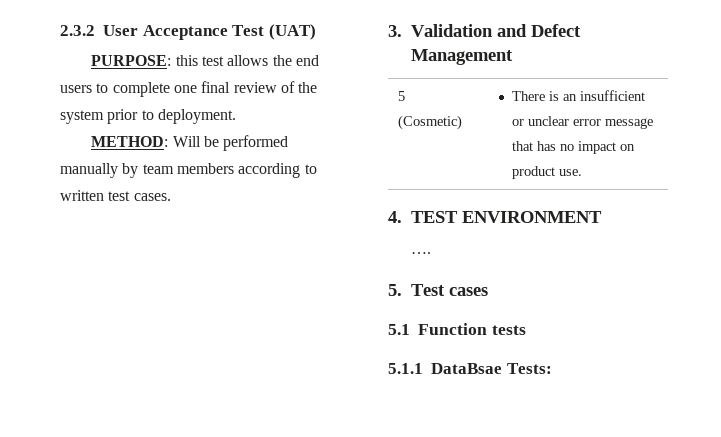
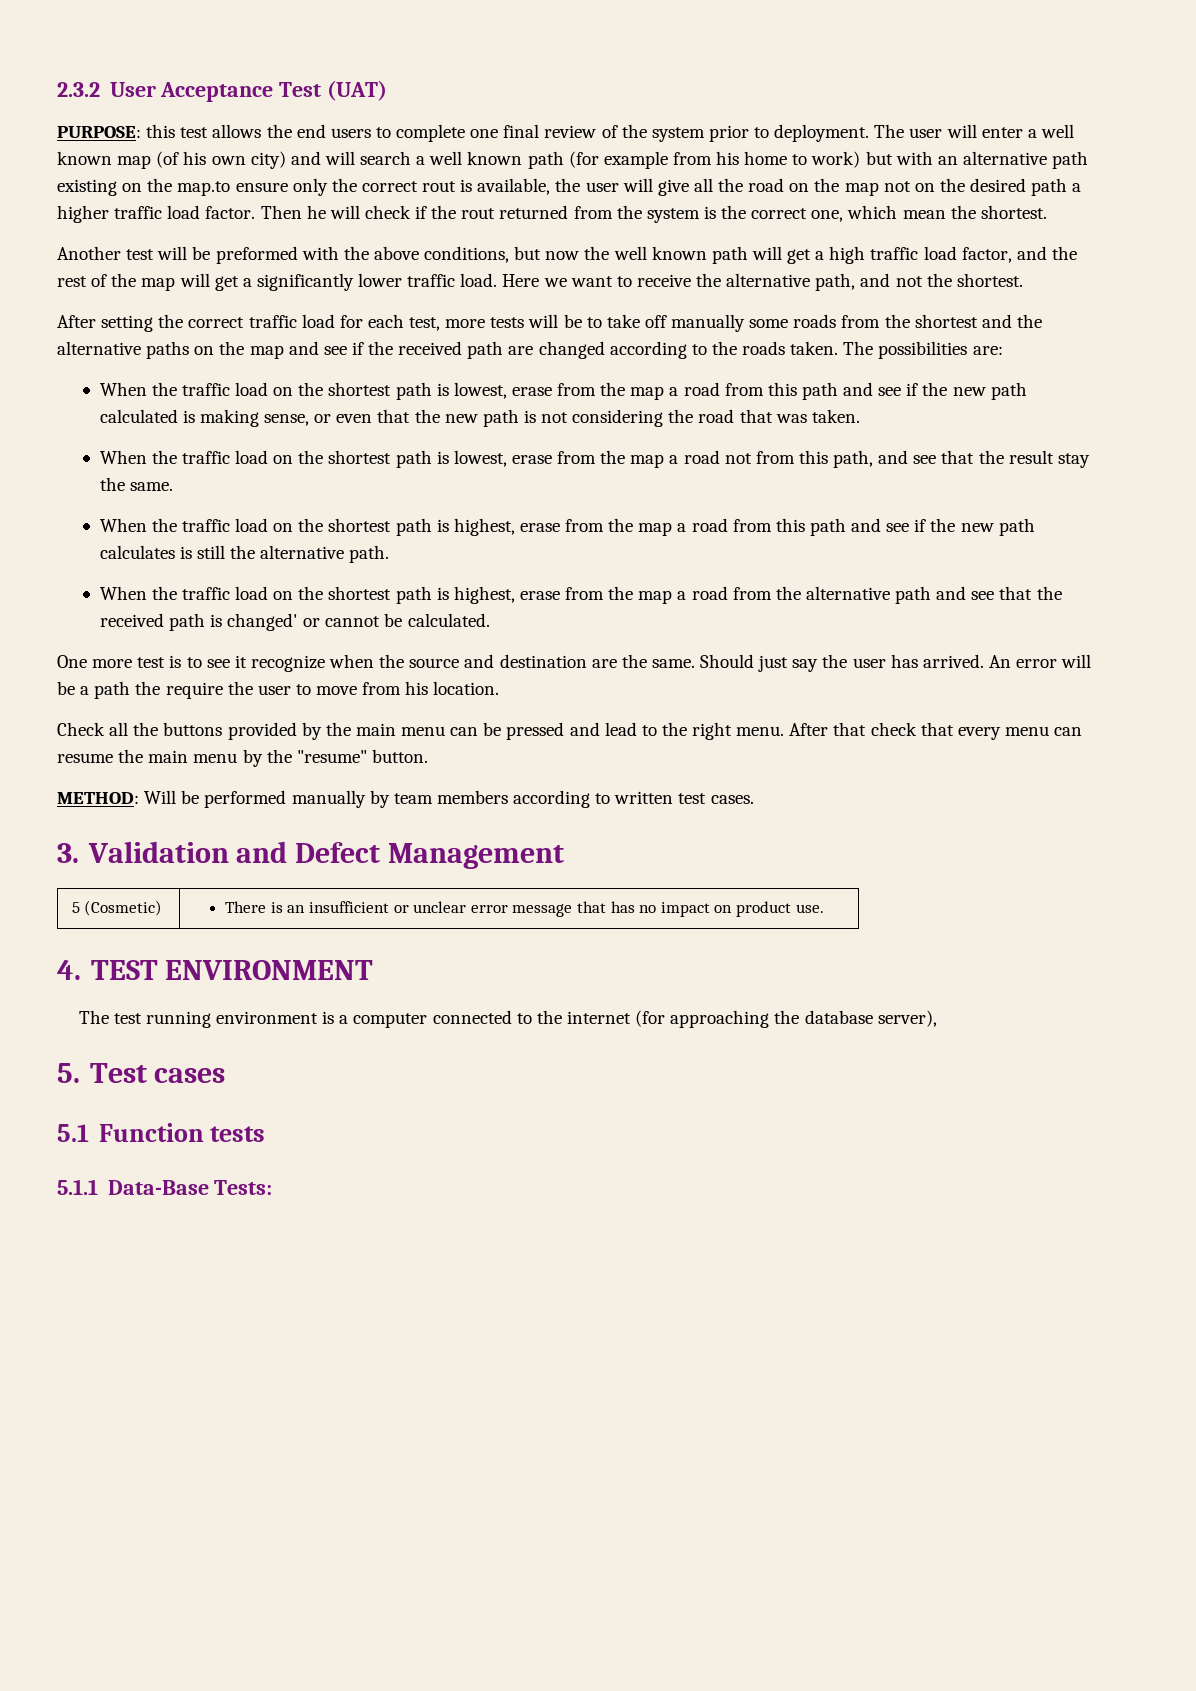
+ The user will enter a well known map (of his own city) and will search a well known path (for example from his home to work) but with an alternative path existing on the map.to ensure only the correct rout is available, the user will give all the road on the map not on the desired path a higher traffic load factor. Then he will check if the rout returned from the system is the correct one, which mean the shortest.
+ Another test will be preformed with the above conditions, but now the well known path will get a high traffic load factor, and the rest of the map will get a significantly lower traffic load. Here we want to receive the alternative path, and not the shortest.
+ After setting the correct traffic load for each test, more tests will be to take off manually some roads from the shortest and the alternative paths on the map and see if the received path are changed according to the roads taken. The possibilities are:
+ When the traffic load on the shortest path is lowest, erase from the map a road from this path and see if the new path calculated is making sense, or even that the new path is not considering the road that was taken.
+ When the traffic load on the shortest path is lowest, erase from the map a road not from this path, and see that the result stay the same.
+ When the traffic load on the shortest path is highest, erase from the map a road from this path and see if the new path calculates is still the alternative path.
+ When the traffic load on the shortest path is highest, erase from the map a road from the alternative path and see that the received path is changed' or cannot be calculated.
+ One more test is to see it recognize when the source and destination are the same. Should just say the user has arrived. An error will be a path the require the user to move from his location.
+ Check all the buttons provided by the main menu can be pressed and lead to the right menu. After that check that every menu can resume the main menu by the "resume" button.
- ….
+ The test running environment is a computer connected to the internet (for approaching the database server),
- 5.1.1 DataBsae Tests:
+ 5.1.1 Data-Base Tests:

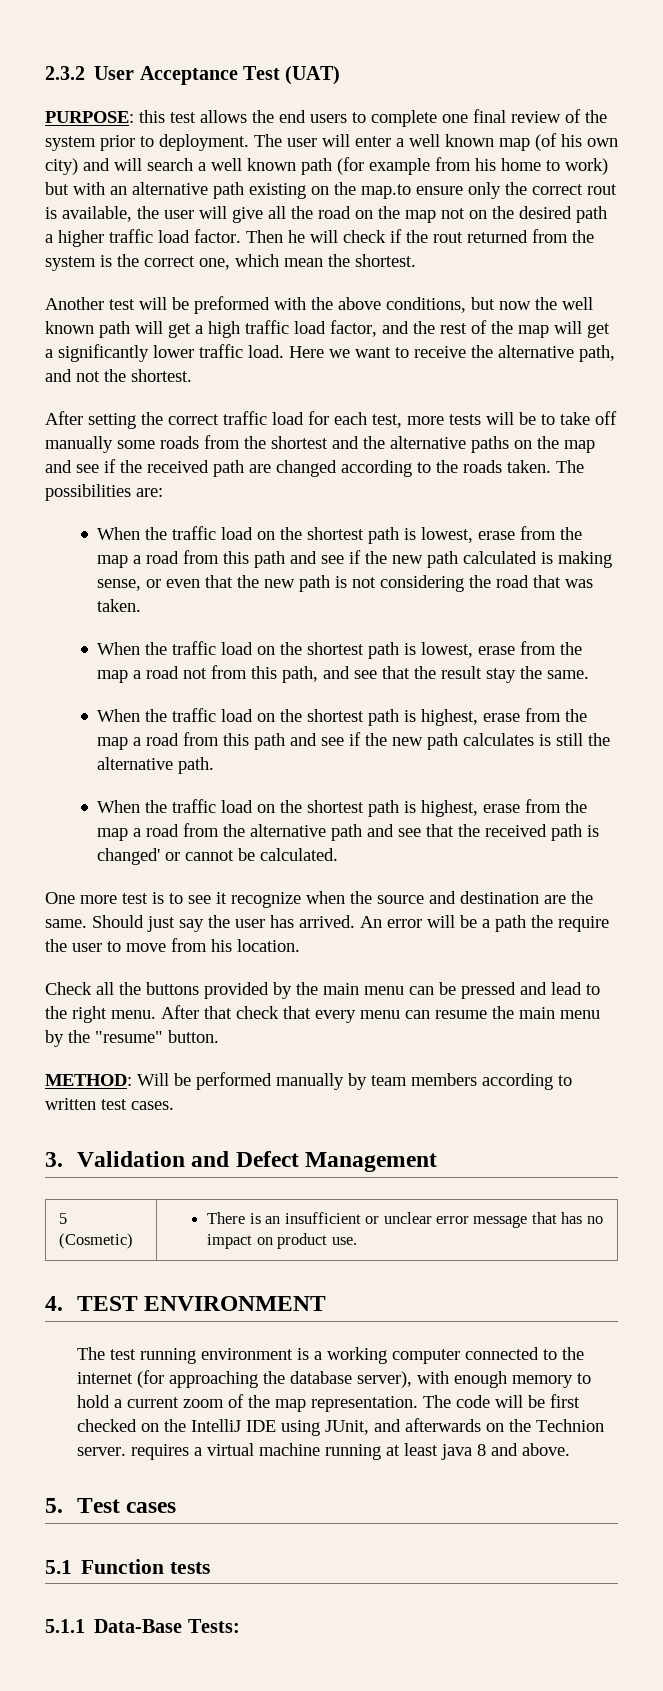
- The test running environment is a computer connected to the internet (for approaching the database server),
+ The test running environment is a working computer connected to the internet (for approaching the database server), with enough memory to hold a current zoom of the map representation. The code will be first checked on the IntelliJ IDE using JUnit, and afterwards on the Technion server. requires a virtual machine running at least java 8 and above.

